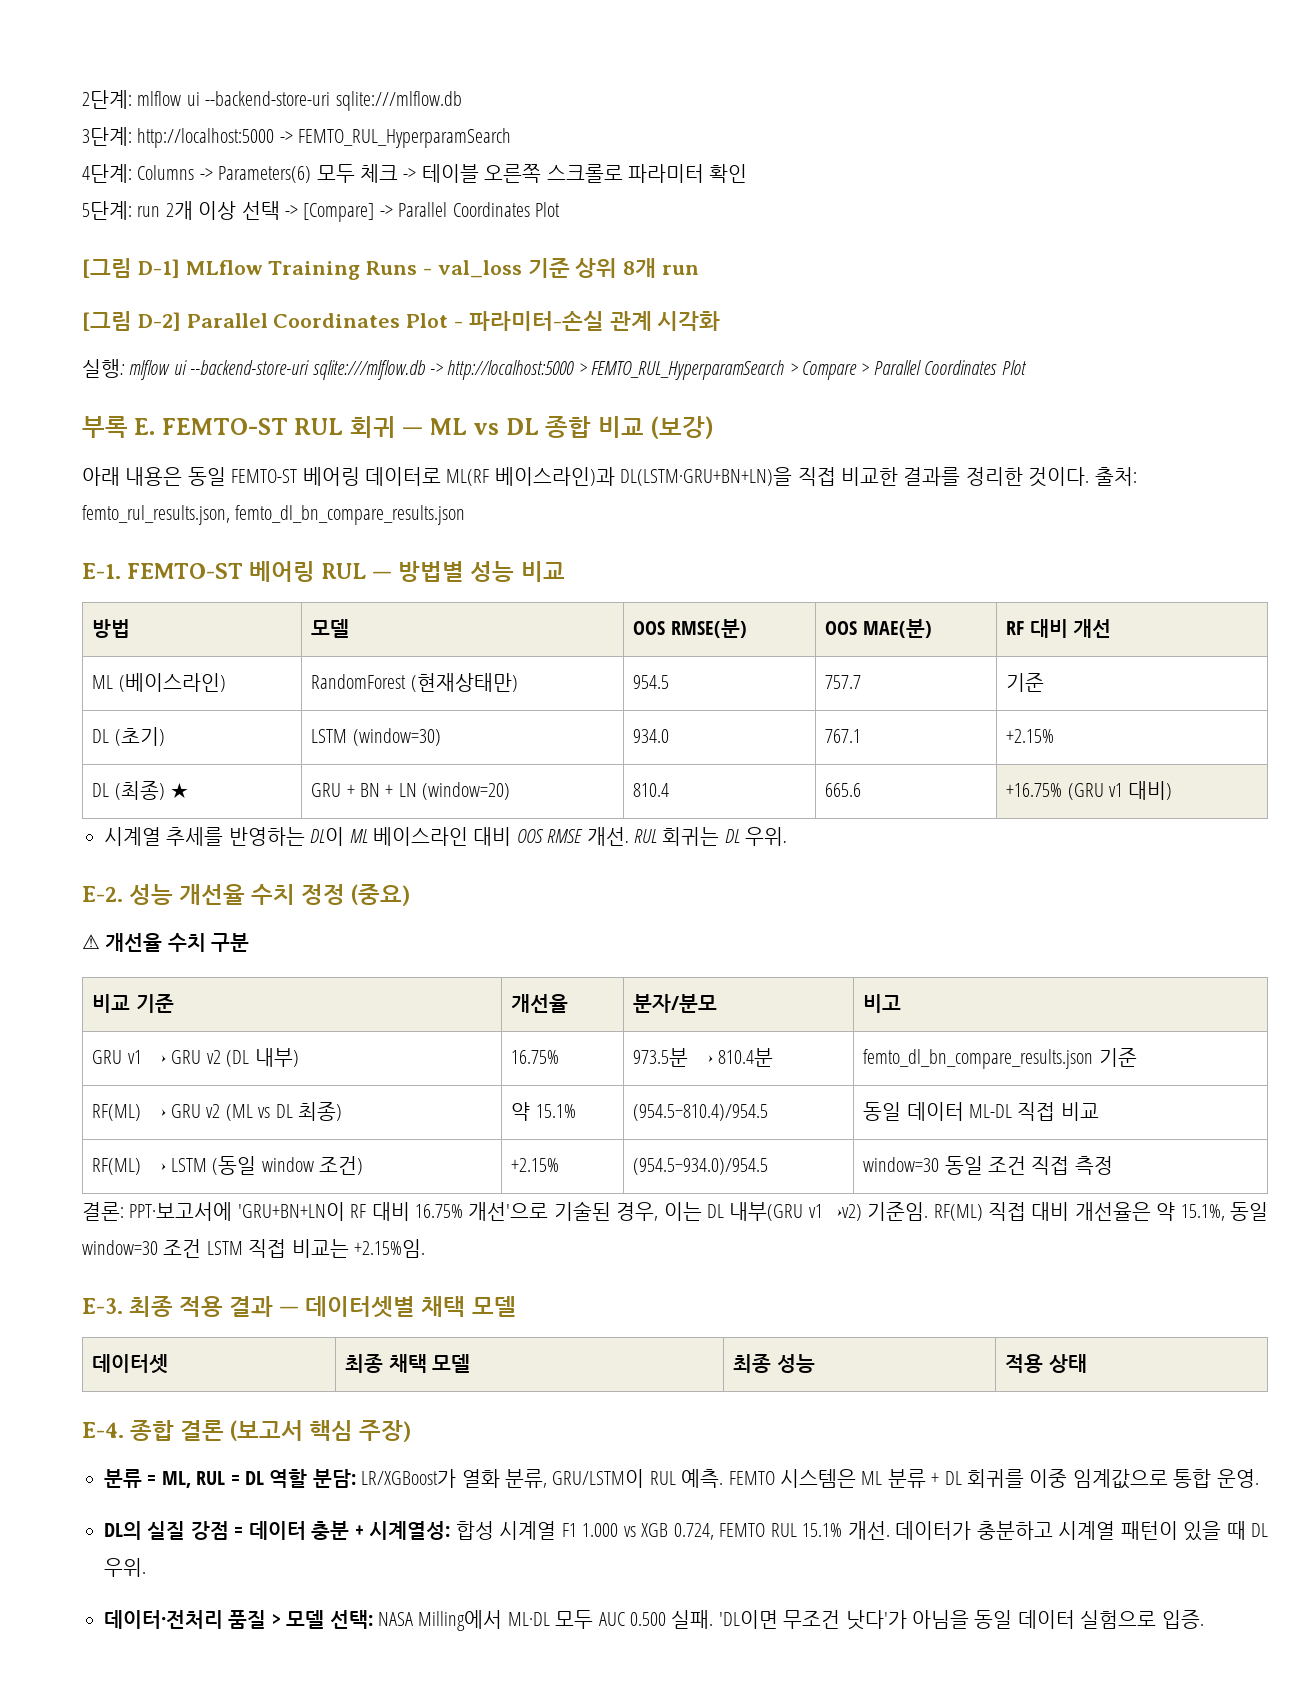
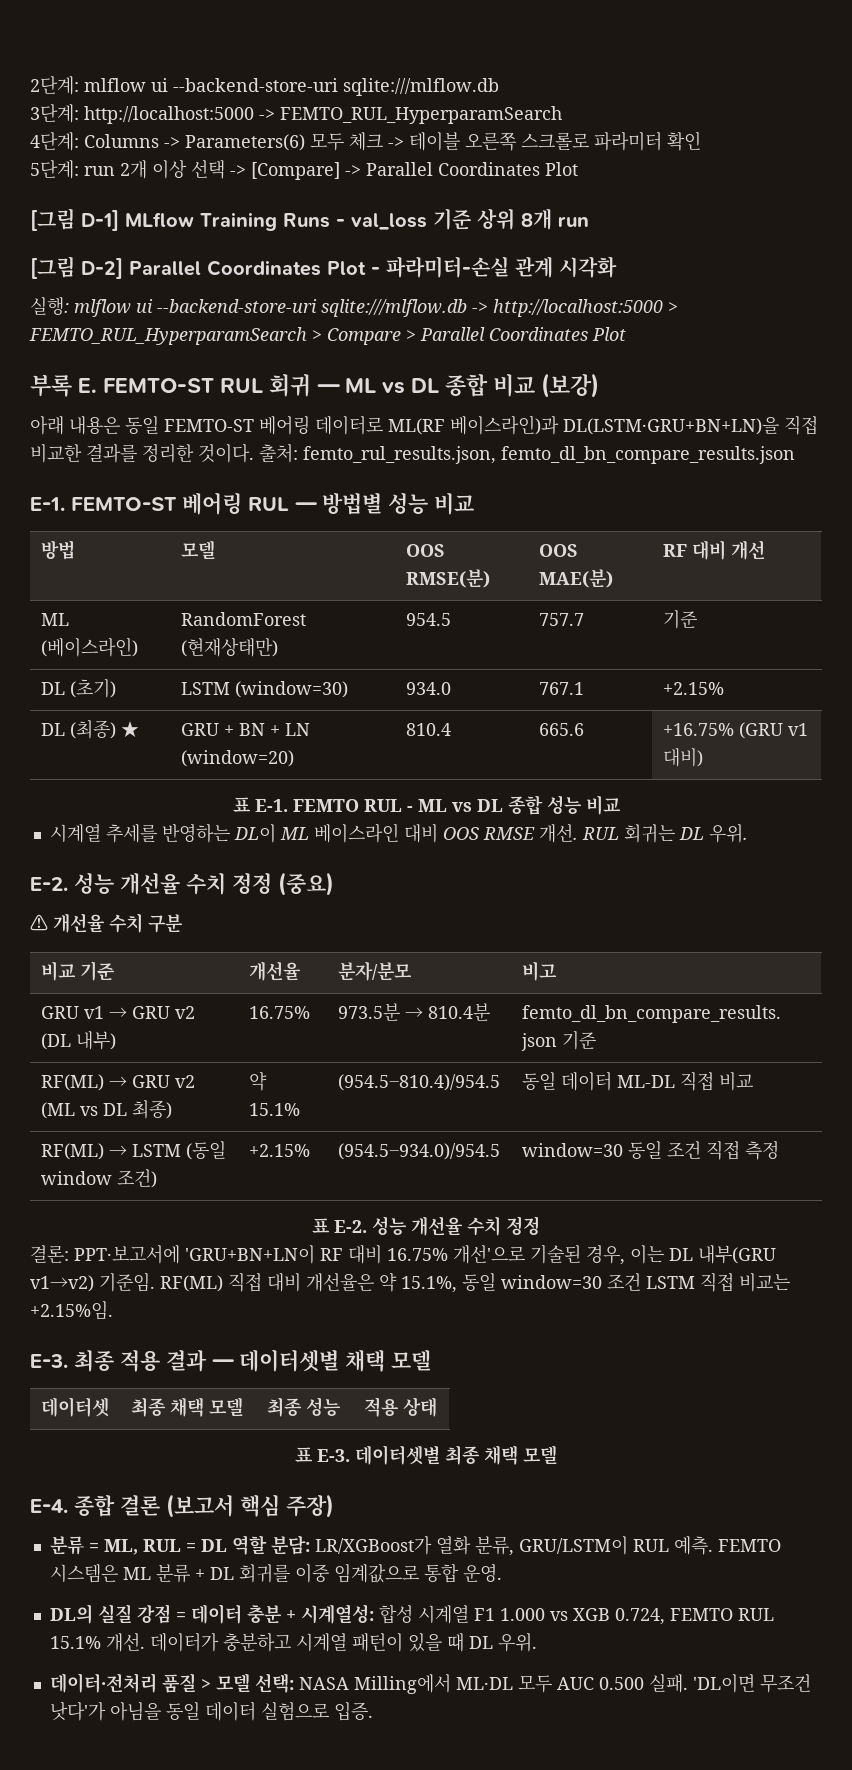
+ 표 E-1. FEMTO RUL - ML vs DL 종합 성능 비교
+ 표 E-2. 성능 개선율 수치 정정
+ 표 E-3. 데이터셋별 최종 채택 모델

